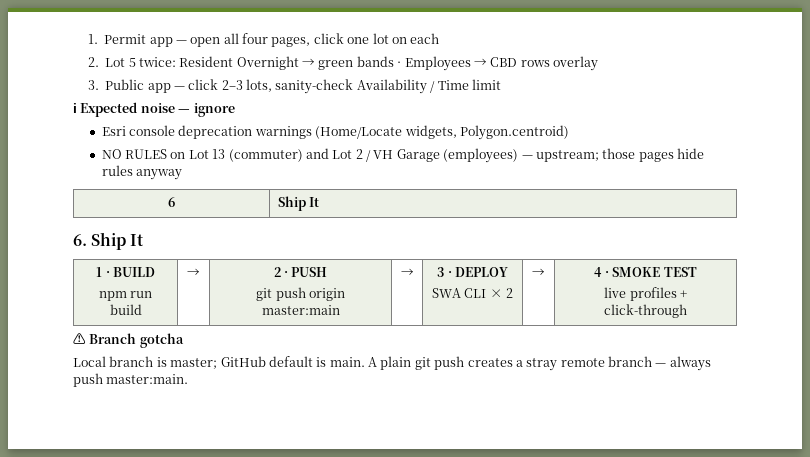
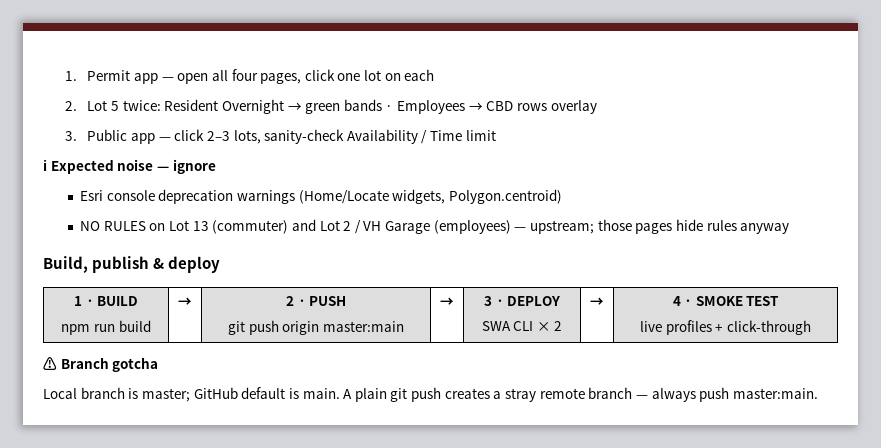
- 6 | Ship It
- 6. Ship It
+ Build, publish & deploy

